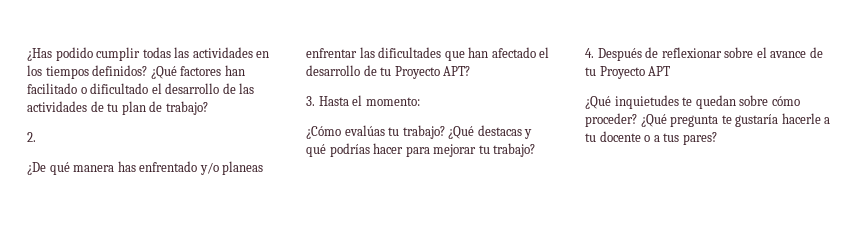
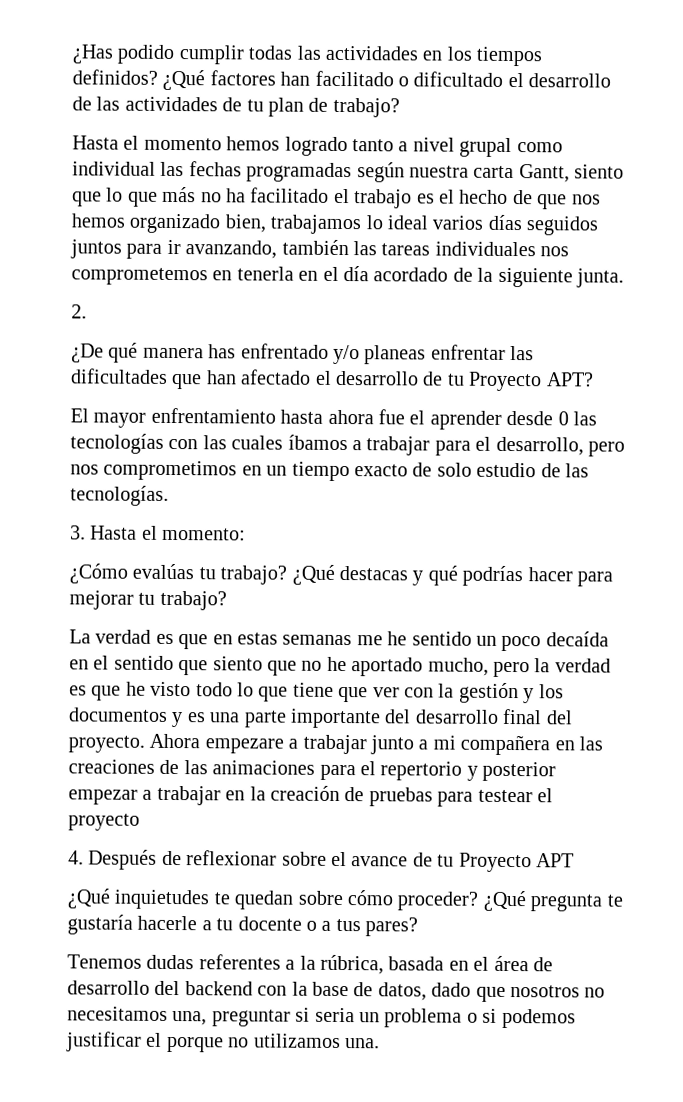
+ Hasta el momento hemos logrado tanto a nivel grupal como individual las fechas programadas según nuestra carta Gantt, siento que lo que más no ha facilitado el trabajo es el hecho de que nos hemos organizado bien, trabajamos lo ideal varios días seguidos juntos para ir avanzando, también las tareas individuales nos comprometemos en tenerla en el día acordado de la siguiente junta.
+ El mayor enfrentamiento hasta ahora fue el aprender desde 0 las tecnologías con las cuales íbamos a trabajar para el desarrollo, pero nos comprometimos en un tiempo exacto de solo estudio de las tecnologías.
+ La verdad es que en estas semanas me he sentido un poco decaída en el sentido que siento que no he aportado mucho, pero la verdad es que he visto todo lo que tiene que ver con la gestión y los documentos y es una parte importante del desarrollo final del proyecto. Ahora empezare a trabajar junto a mi compañera en las creaciones de las animaciones para el repertorio y posterior empezar a trabajar en la creación de pruebas para testear el proyecto
+ Tenemos dudas referentes a la rúbrica, basada en el área de desarrollo del backend con la base de datos, dado que nosotros no necesitamos una, preguntar si seria un problema o si podemos justificar el porque no utilizamos una.

